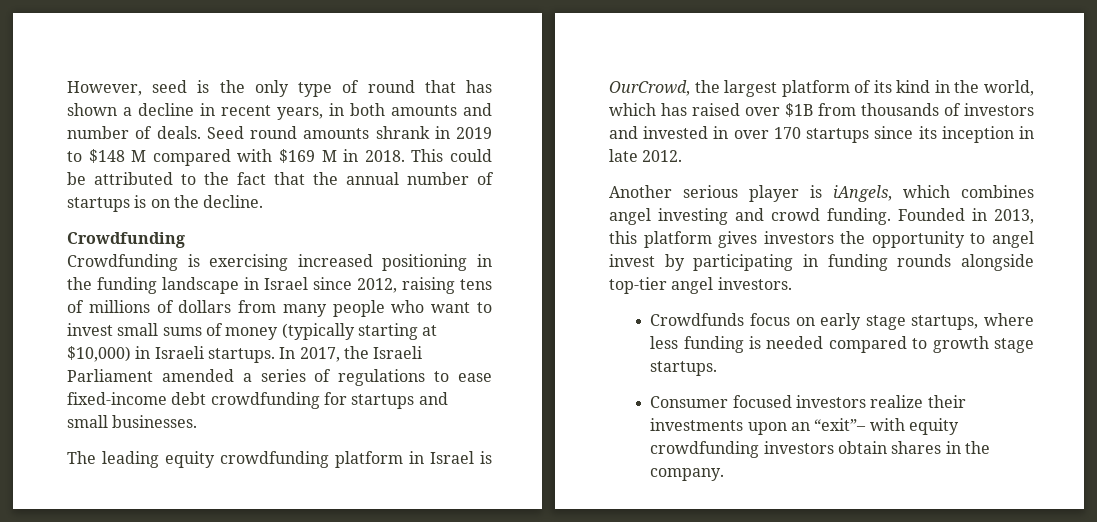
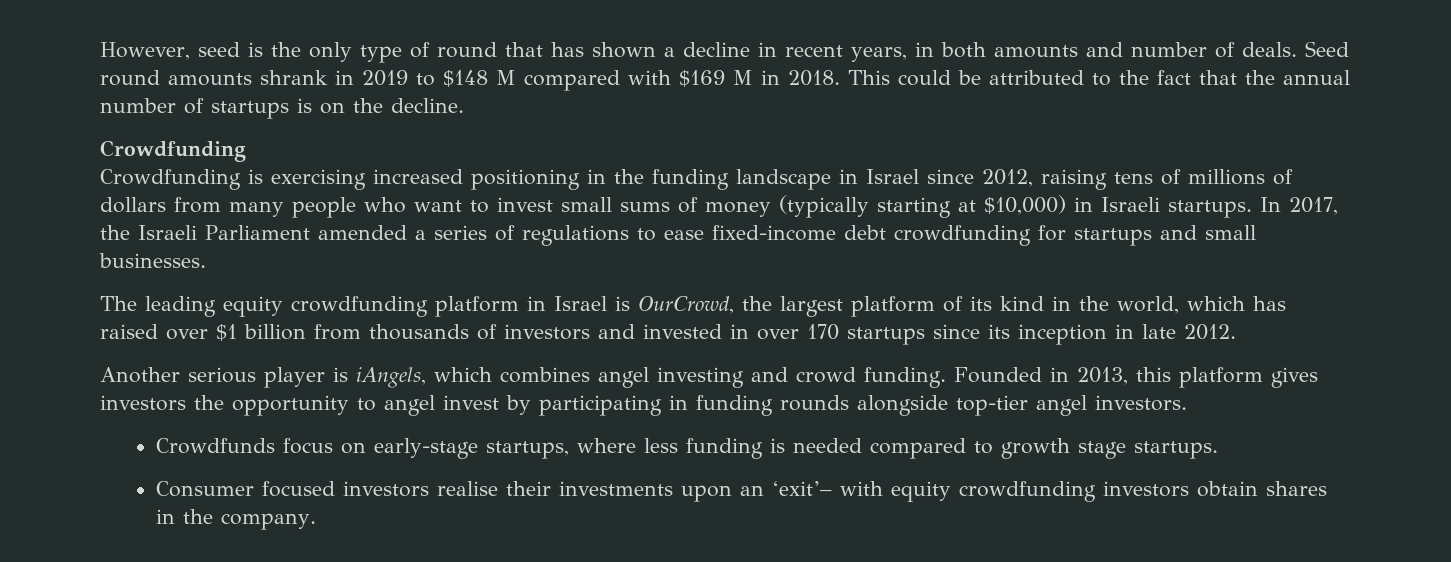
- The leading equity crowdfunding platform in Israel is OurCrowd, the largest platform of its kind in the world, which has raised over $1B from thousands of investors and invested in over 170 startups since its inception in late 2012.
+ The leading equity crowdfunding platform in Israel is OurCrowd, the largest platform of its kind in the world, which has raised over $1 billion from thousands of investors and invested in over 170 startups since its inception in late 2012.
- Crowdfunds focus on early stage startups, where less funding is needed compared to growth stage startups.
+ Crowdfunds focus on early-stage startups, where less funding is needed compared to growth stage startups.
- Consumer focused investors realize their investments upon an “exit”– with equity crowdfunding investors obtain shares in the company.
+ Consumer focused investors realise their investments upon an ‘exit’– with equity crowdfunding investors obtain shares in the company.

